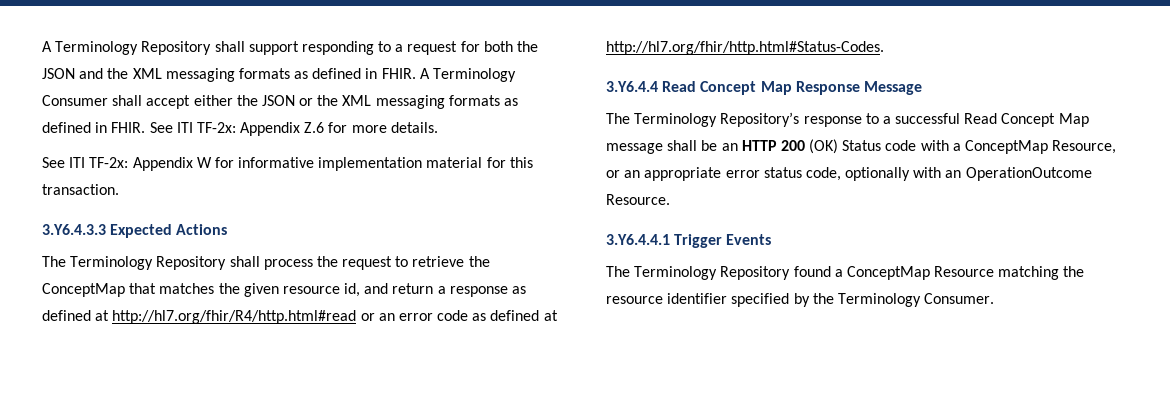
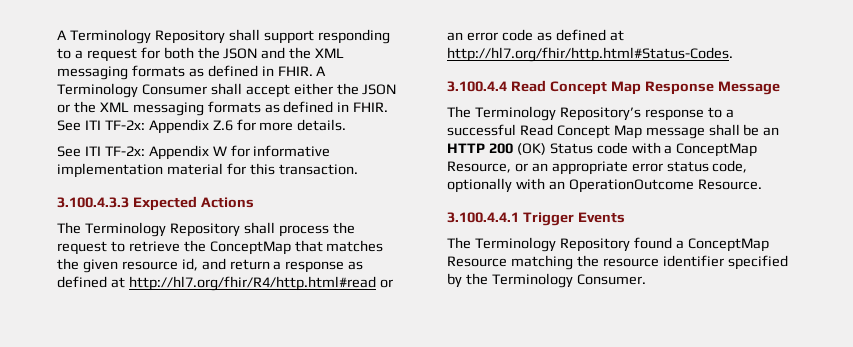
- 3.Y6.4.3.3 Expected Actions
+ 3.100.4.3.3 Expected Actions
- 3.Y6.4.4 Read Concept Map Response Message
+ 3.100.4.4 Read Concept Map Response Message
- 3.Y6.4.4.1 Trigger Events
+ 3.100.4.4.1 Trigger Events

